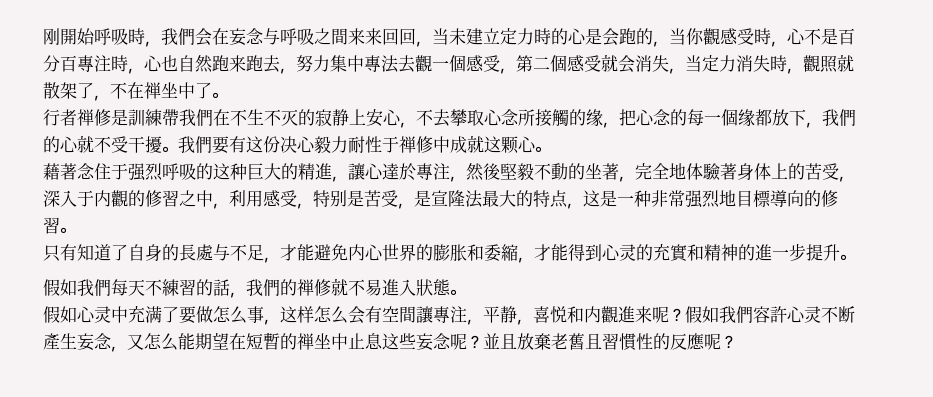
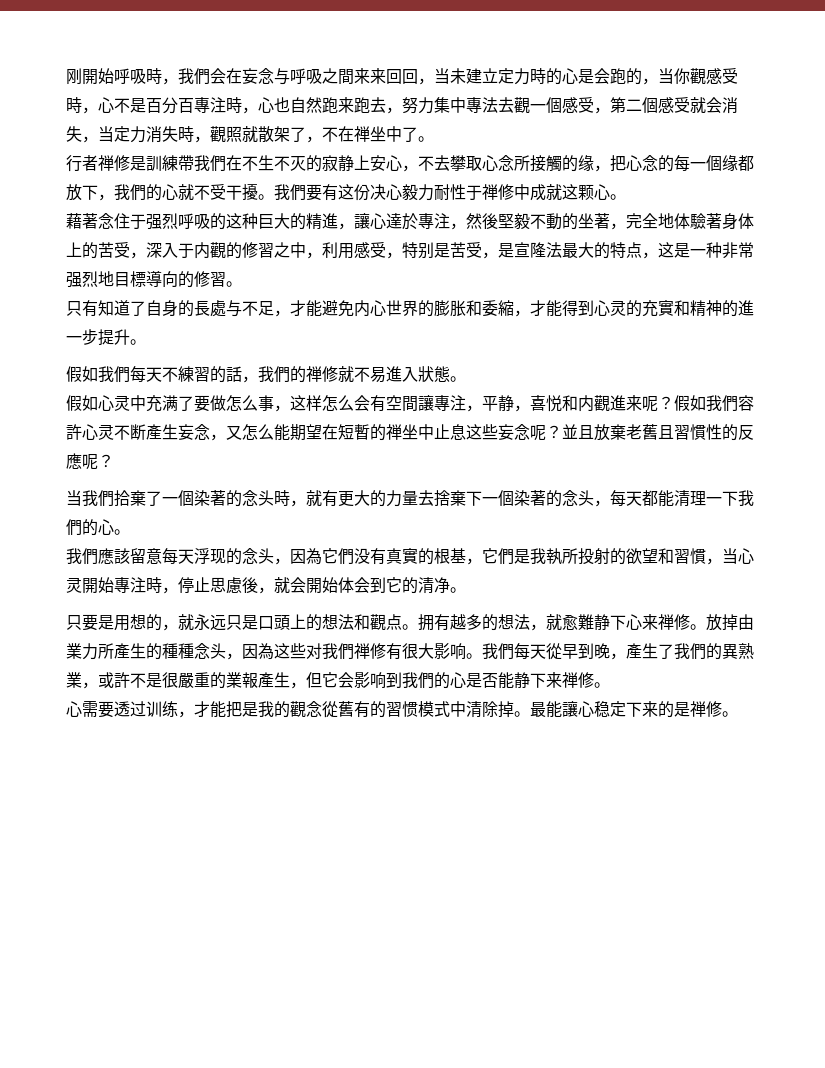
+ 当我們拾棄了一個染著的念头時，就有更大的力量去捨棄下一個染著的念头，每天都能清理一下我們的心。
+ 我們應該留意每天浮现的念头，因為它們没有真實的根基，它們是我執所投射的欲望和習慣，当心灵開始專注時，停止思慮後，就会開始体会到它的清净。
+ 只要是用想的，就永远只是口頭上的想法和觀点。拥有越多的想法，就愈難静下心来禅修。放掉由業力所產生的種種念头，因為这些对我們禅修有很大影响。我們每天從早到晚，產生了我們的異熟業，或許不是很嚴重的業報產生，但它会影响到我們的心是否能静下来禅修。
+ 心需要透过训练，才能把是我的觀念從舊有的習惯模式中清除掉。最能讓心稳定下来的是禅修。

